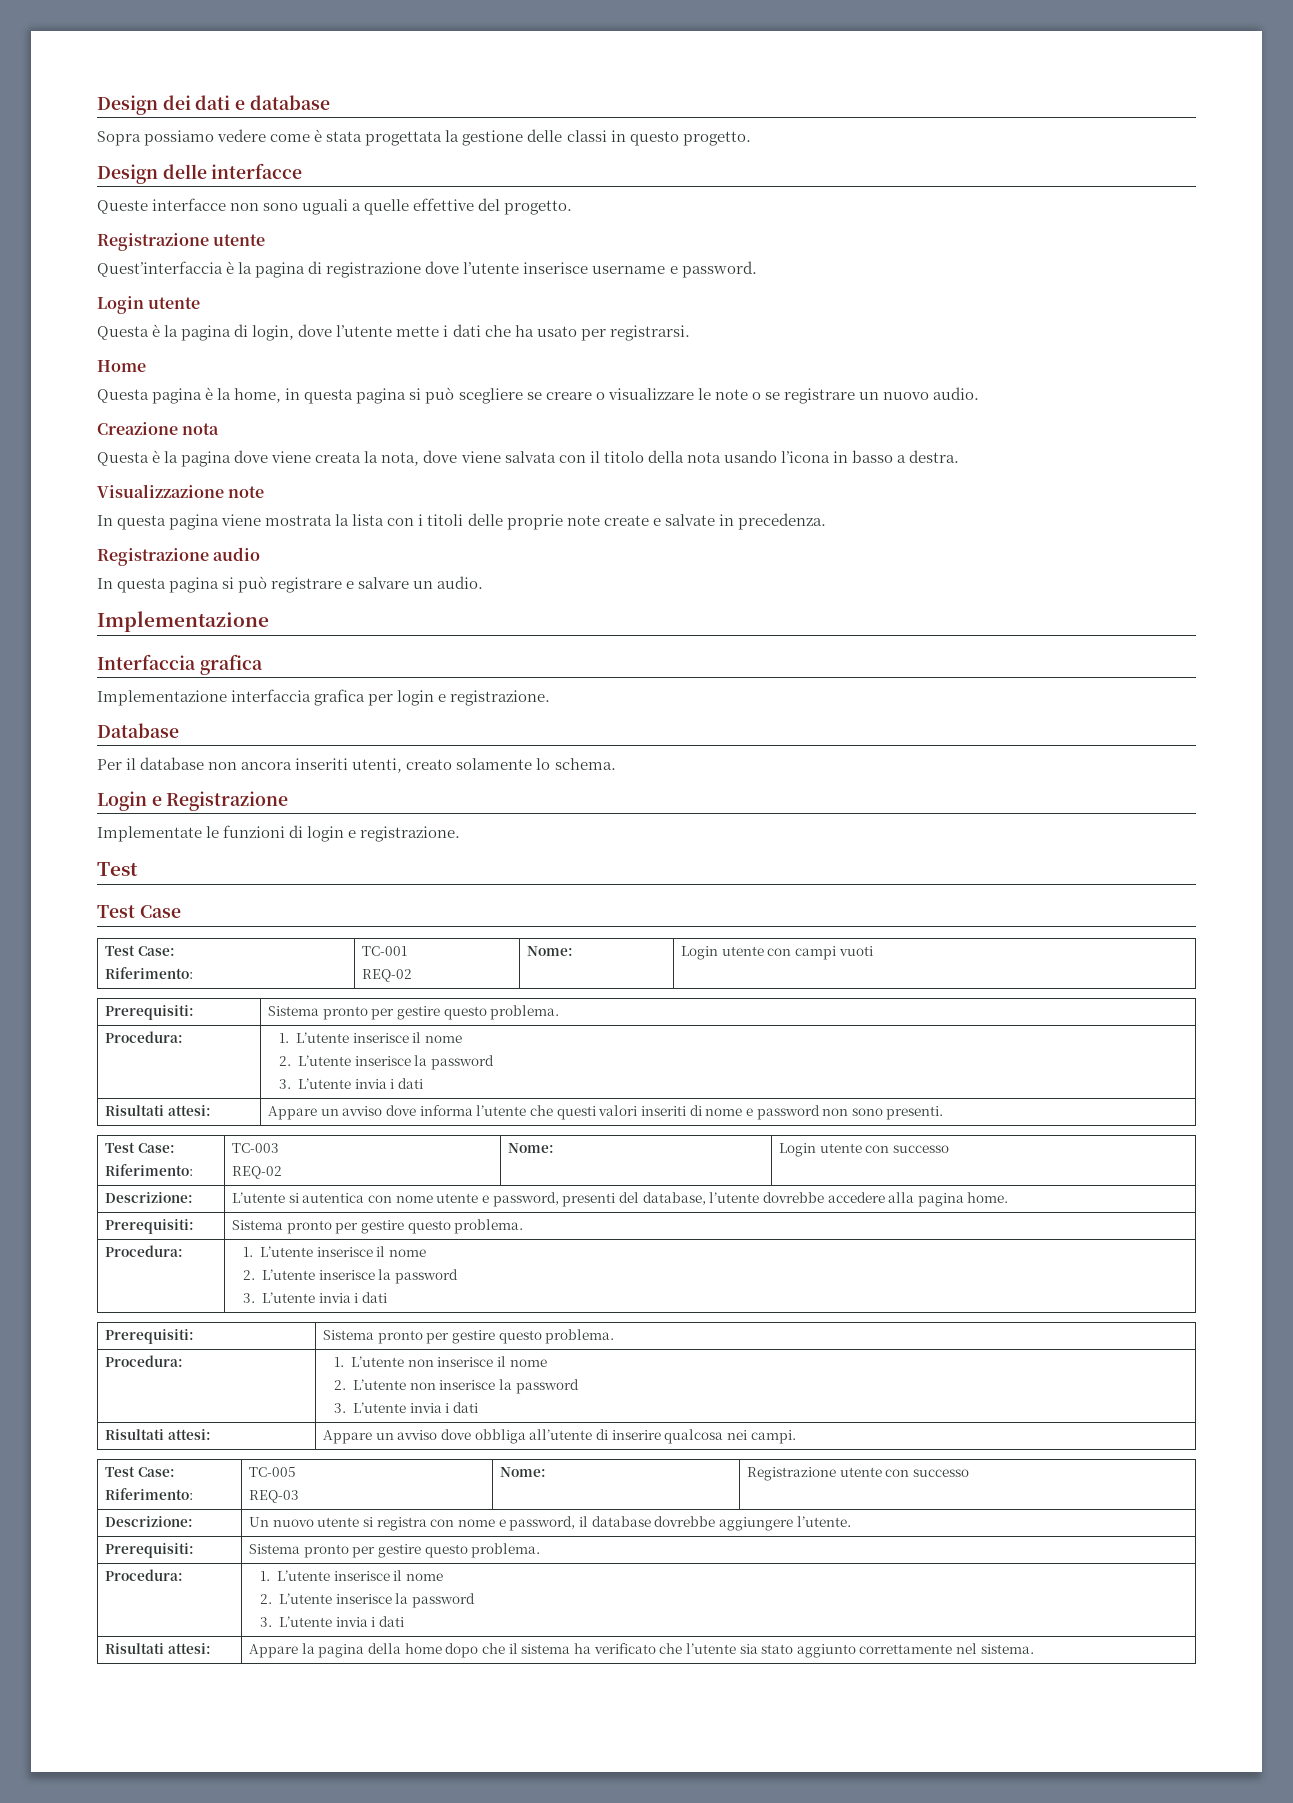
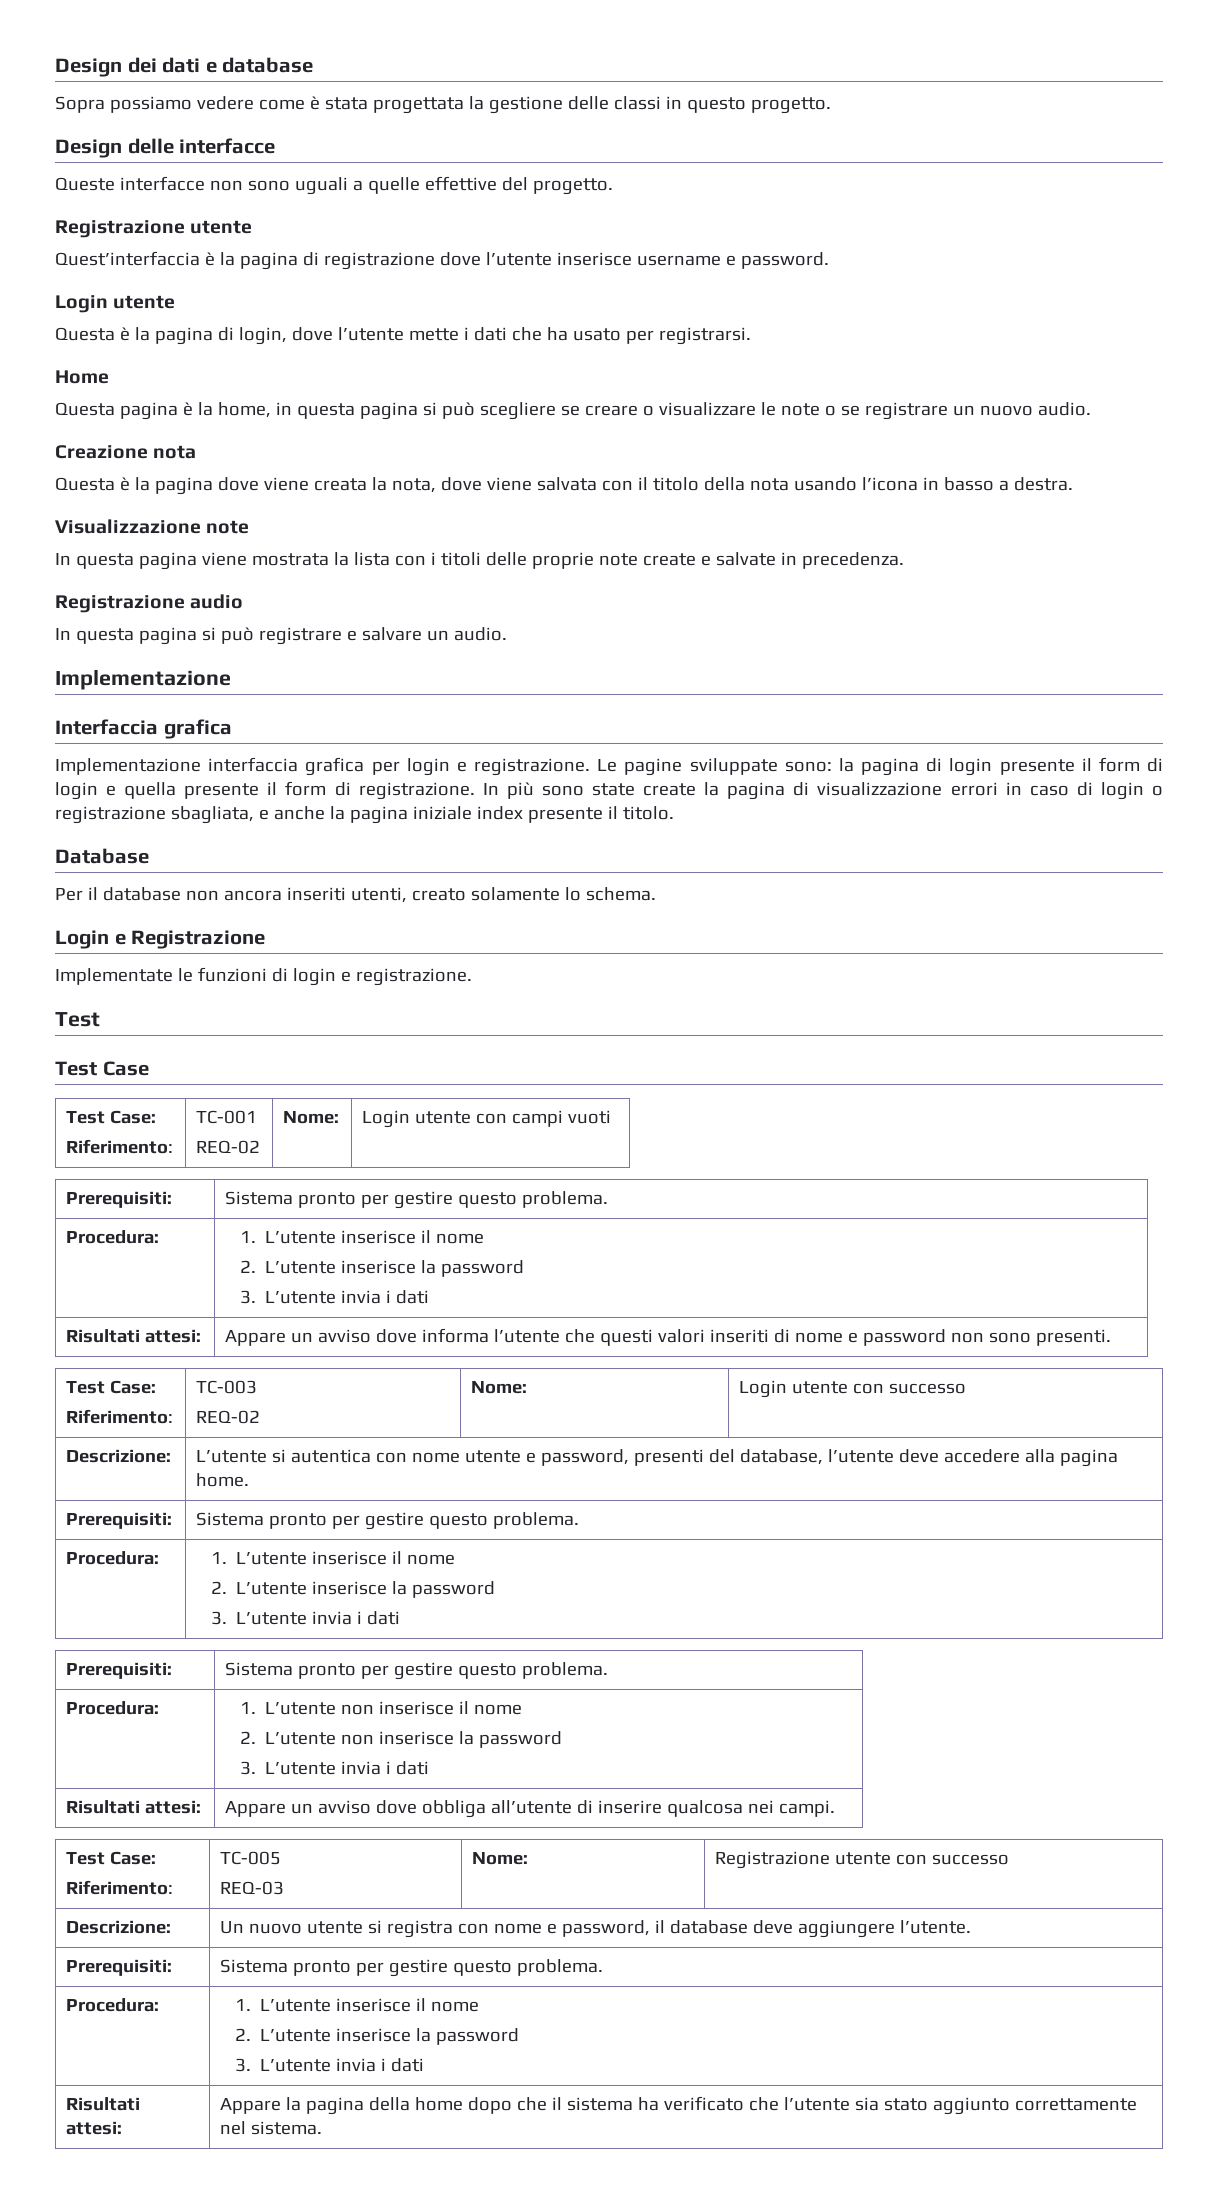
+ Le pagine sviluppate sono: la pagina di login presente il form di login e quella presente il form di registrazione. In più sono state create la pagina di visualizzazione errori in caso di login o registrazione sbagliata, e anche la pagina iniziale index presente il titolo.
- Descrizione: | L’utente si autentica con nome utente e password, presenti del database, l’utente dovrebbe accedere alla pagina home.
+ Descrizione: | L’utente si autentica con nome utente e password, presenti del database, l’utente deve accedere alla pagina home.
- Descrizione: | Un nuovo utente si registra con nome e password, il database dovrebbe aggiungere l’utente.
+ Descrizione: | Un nuovo utente si registra con nome e password, il database deve aggiungere l’utente.

